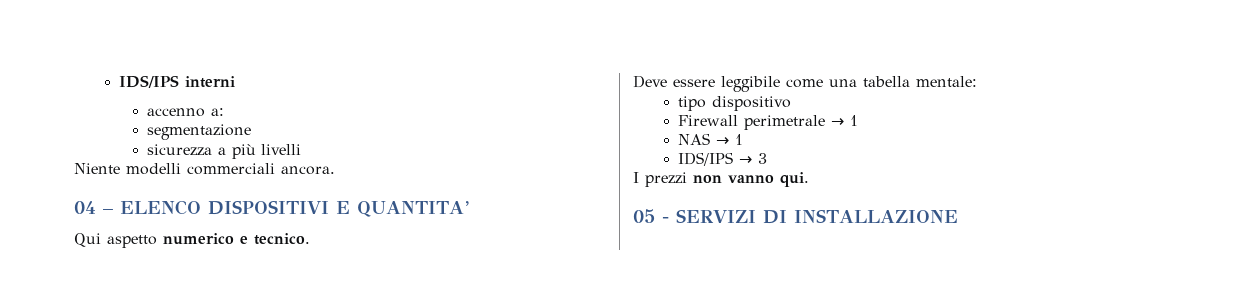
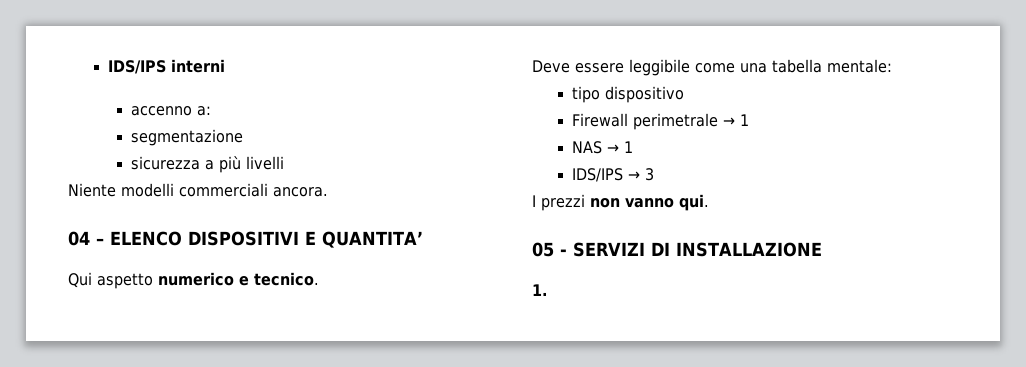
+ 1.

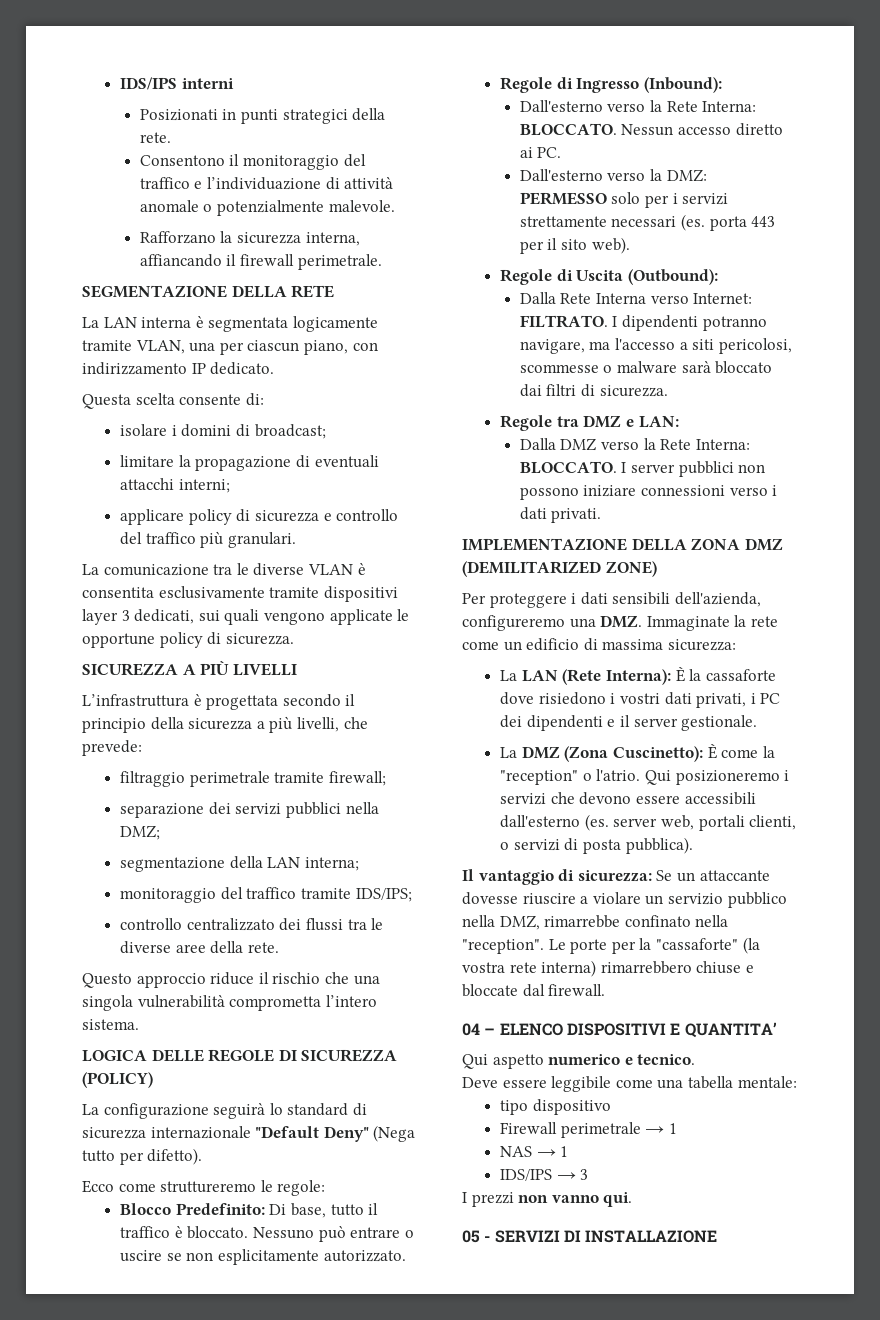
- accenno a:
- segmentazione
- sicurezza a più livelli
- Niente modelli commerciali ancora.
+ Posizionati in punti strategici della rete.
+ Consentono il monitoraggio del traffico e l’individuazione di attività anomale o potenzialmente malevole.
+ Rafforzano la sicurezza interna, affiancando il firewall perimetrale.
+ SEGMENTAZIONE DELLA RETE
+ La LAN interna è segmentata logicamente tramite VLAN, una per ciascun piano, con indirizzamento IP dedicato.
+ Questa scelta consente di:
+ isolare i domini di broadcast;
+ limitare la propagazione di eventuali attacchi interni;
+ applicare policy di sicurezza e controllo del traffico più granulari.
+ La comunicazione tra le diverse VLAN è consentita esclusivamente tramite dispositivi layer 3 dedicati, sui quali vengono applicate le opportune policy di sicurezza.
+ SICUREZZA A PIÙ LIVELLI
+ L’infrastruttura è progettata secondo il principio della sicurezza a più livelli, che prevede:
+ filtraggio perimetrale tramite firewall;
+ separazione dei servizi pubblici nella DMZ;
+ segmentazione della LAN interna;
+ monitoraggio del traffico tramite IDS/IPS;
+ controllo centralizzato dei flussi tra le diverse aree della rete.
+ Questo approccio riduce il rischio che una singola vulnerabilità comprometta l’intero sistema.
+ LOGICA DELLE REGOLE DI SICUREZZA (POLICY)
+ La configurazione seguirà lo standard di sicurezza internazionale "Default Deny" (Nega tutto per difetto).
+ Ecco come struttureremo le regole:
+ Blocco Predefinito: Di base, tutto il traffico è bloccato. Nessuno può entrare o uscire se non esplicitamente autorizzato.
+ Regole di Ingresso (Inbound):
+ Dall'esterno verso la Rete Interna: BLOCCATO. Nessun accesso diretto ai PC.
+ Dall'esterno verso la DMZ: PERMESSO solo per i servizi strettamente necessari (es. porta 443 per il sito web).
+ Regole di Uscita (Outbound):
+ Dalla Rete Interna verso Internet: FILTRATO. I dipendenti potranno navigare, ma l'accesso a siti pericolosi, scommesse o malware sarà bloccato dai filtri di sicurezza.
+ Regole tra DMZ e LAN:
+ Dalla DMZ verso la Rete Interna: BLOCCATO. I server pubblici non possono iniziare connessioni verso i dati privati.
+ IMPLEMENTAZIONE DELLA ZONA DMZ (DEMILITARIZED ZONE)
+ Per proteggere i dati sensibili dell'azienda, configureremo una DMZ. Immaginate la rete come un edificio di massima sicurezza:
+ La LAN (Rete Interna): È la cassaforte dove risiedono i vostri dati privati, i PC dei dipendenti e il server gestionale.
+ La DMZ (Zona Cuscinetto): È come la "reception" o l'atrio. Qui posizioneremo i servizi che devono essere accessibili dall'esterno (es. server web, portali clienti, o servizi di posta pubblica).
+ Il vantaggio di sicurezza: Se un attaccante dovesse riuscire a violare un servizio pubblico nella DMZ, rimarrebbe confinato nella "reception". Le porte per la "cassaforte" (la vostra rete interna) rimarrebbero chiuse e bloccate dal firewall.
- 1.

